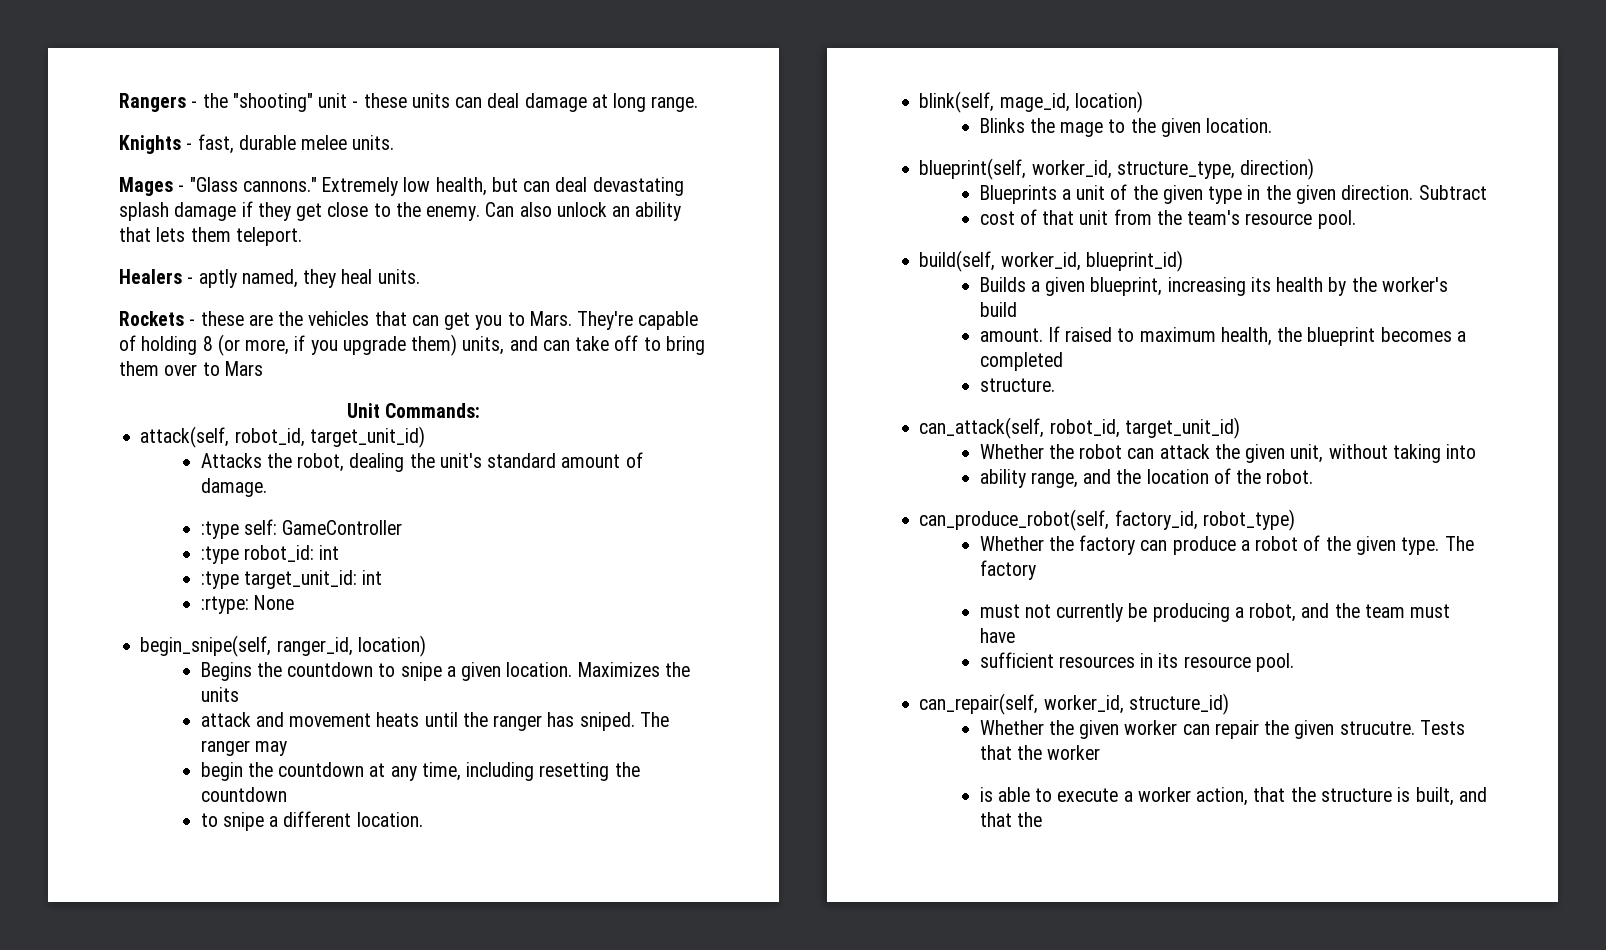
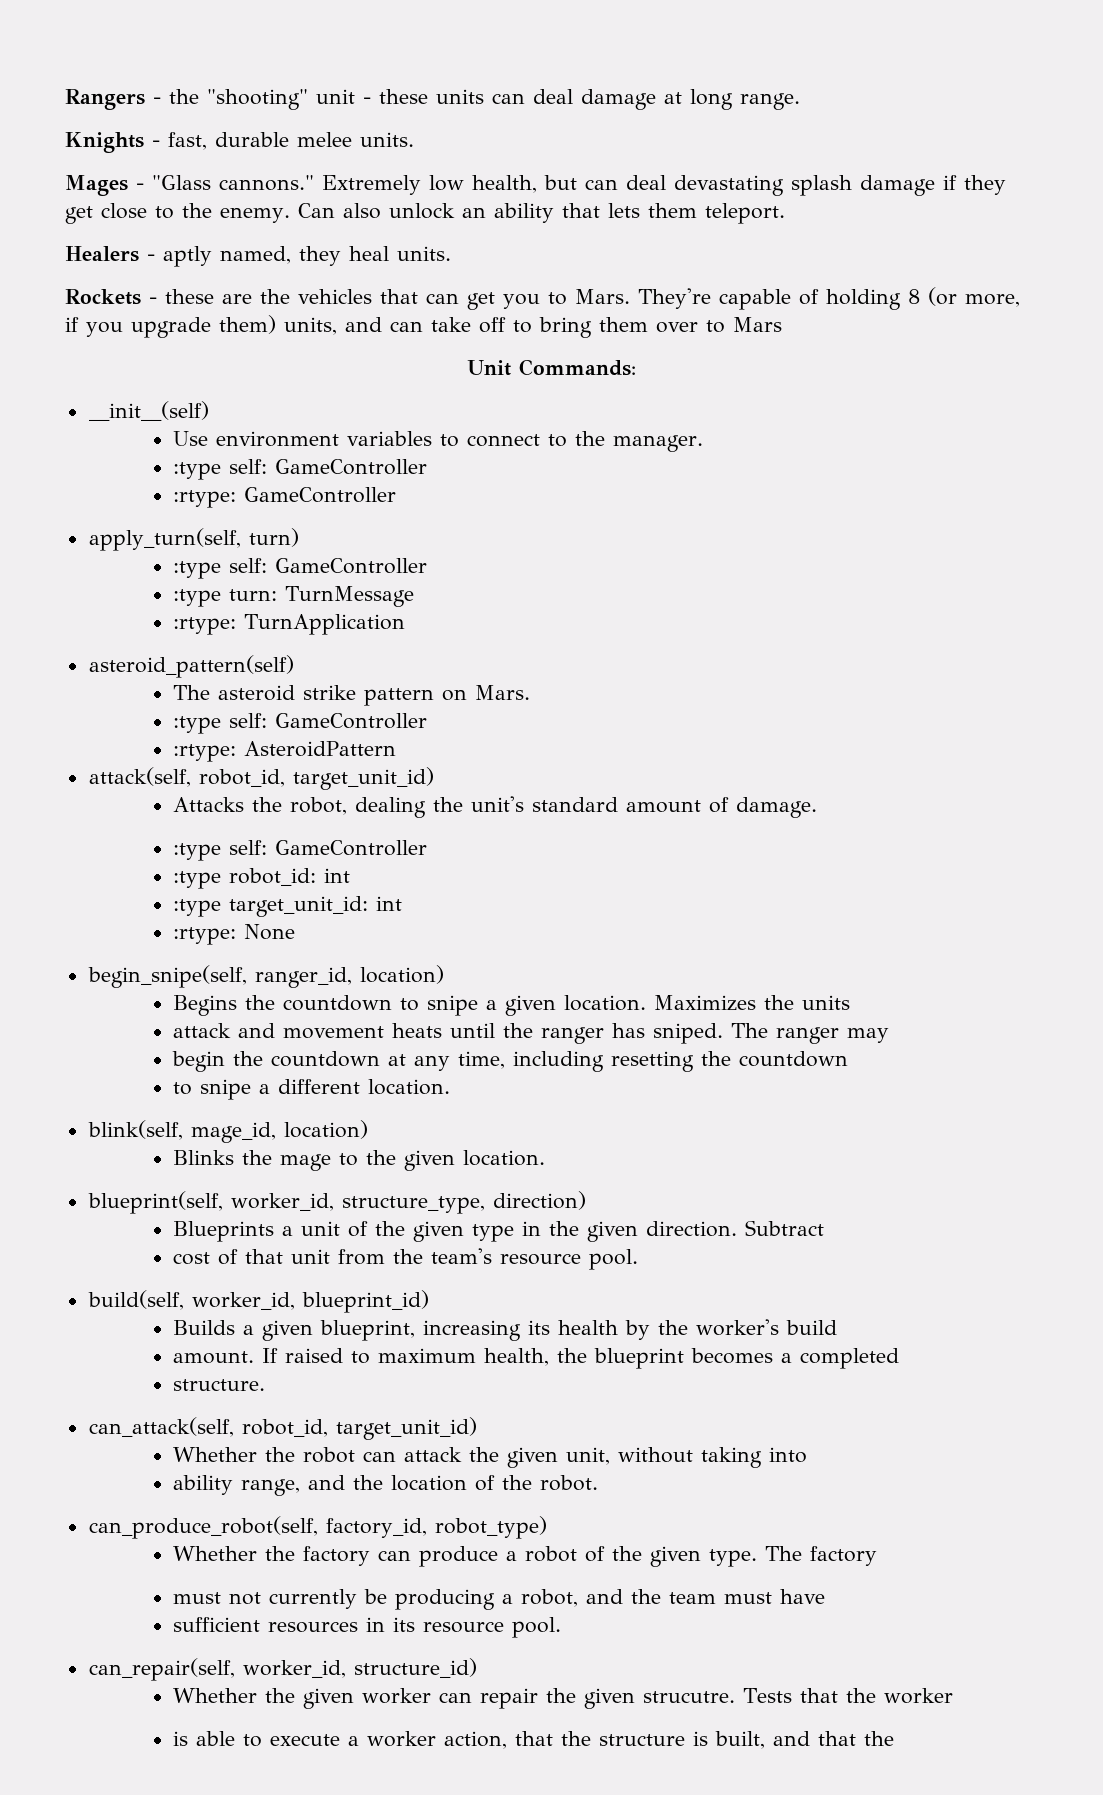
+ __init__(self)
+ Use environment variables to connect to the manager.
+ :type self: GameController
+ :rtype: GameController
+ apply_turn(self, turn)
+ :type self: GameController
+ :type turn: TurnMessage
+ :rtype: TurnApplication
+ asteroid_pattern(self)
+ The asteroid strike pattern on Mars.
+ :type self: GameController
+ :rtype: AsteroidPattern

